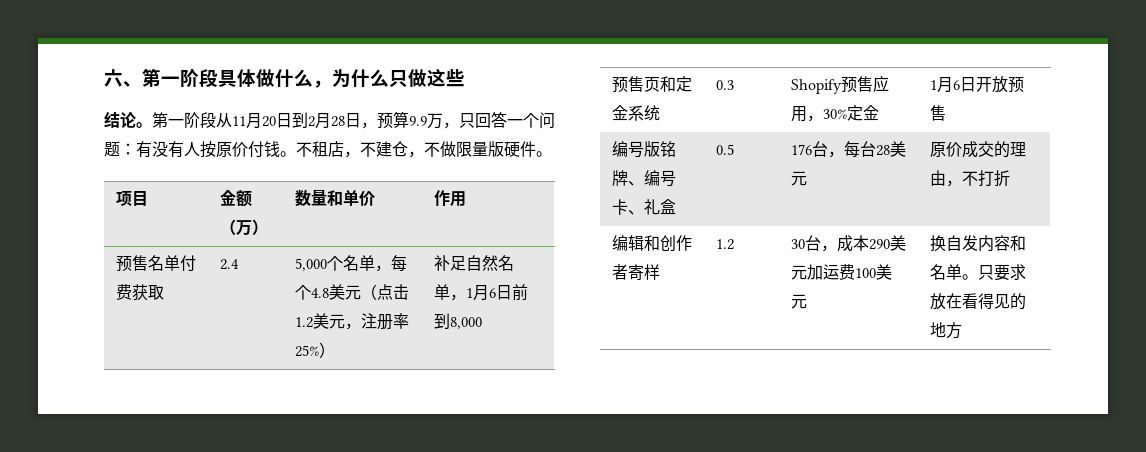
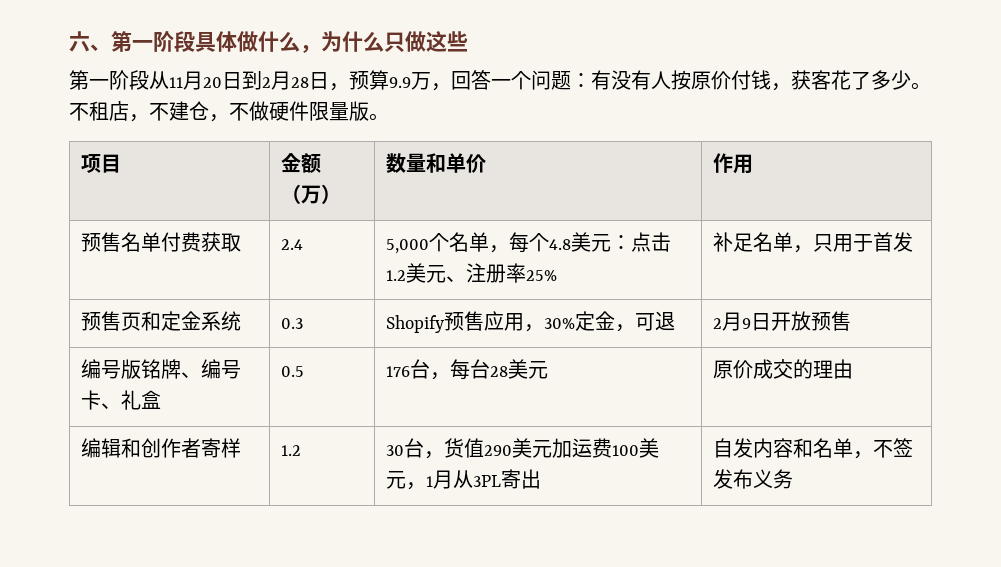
- 结论。第一阶段从11月20日到2月28日，预算9.9万，只回答一个问题：有没有人按原价付钱。
+ 第一阶段从11月20日到2月28日，预算9.9万，回答一个问题：有没有人按原价付钱，获客花了多少。
- 不租店，不建仓，不做限量版硬件。
+ 不租店，不建仓，不做硬件限量版。
- 预售名单付费获取 | 2.4 | 5,000个名单，每个4.8美元（点击1.2美元，注册率25%） | 补足自然名单，1月6日前到8,000
+ 预售名单付费获取 | 2.4 | 5,000个名单，每个4.8美元：点击1.2美元、注册率25% | 补足名单，只用于首发
- 预售页和定金系统 | 0.3 | Shopify预售应用，30%定金 | 1月6日开放预售
+ 预售页和定金系统 | 0.3 | Shopify预售应用，30%定金，可退 | 2月9日开放预售
- 编号版铭牌、编号卡、礼盒 | 0.5 | 176台，每台28美元 | 原价成交的理由，不打折
+ 编号版铭牌、编号卡、礼盒 | 0.5 | 176台，每台28美元 | 原价成交的理由
- 编辑和创作者寄样 | 1.2 | 30台，成本290美元加运费100美元 | 换自发内容和名单。只要求放在看得见的地方
+ 编辑和创作者寄样 | 1.2 | 30台，货值290美元加运费100美元，1月从3PL寄出 | 自发内容和名单，不签发布义务

